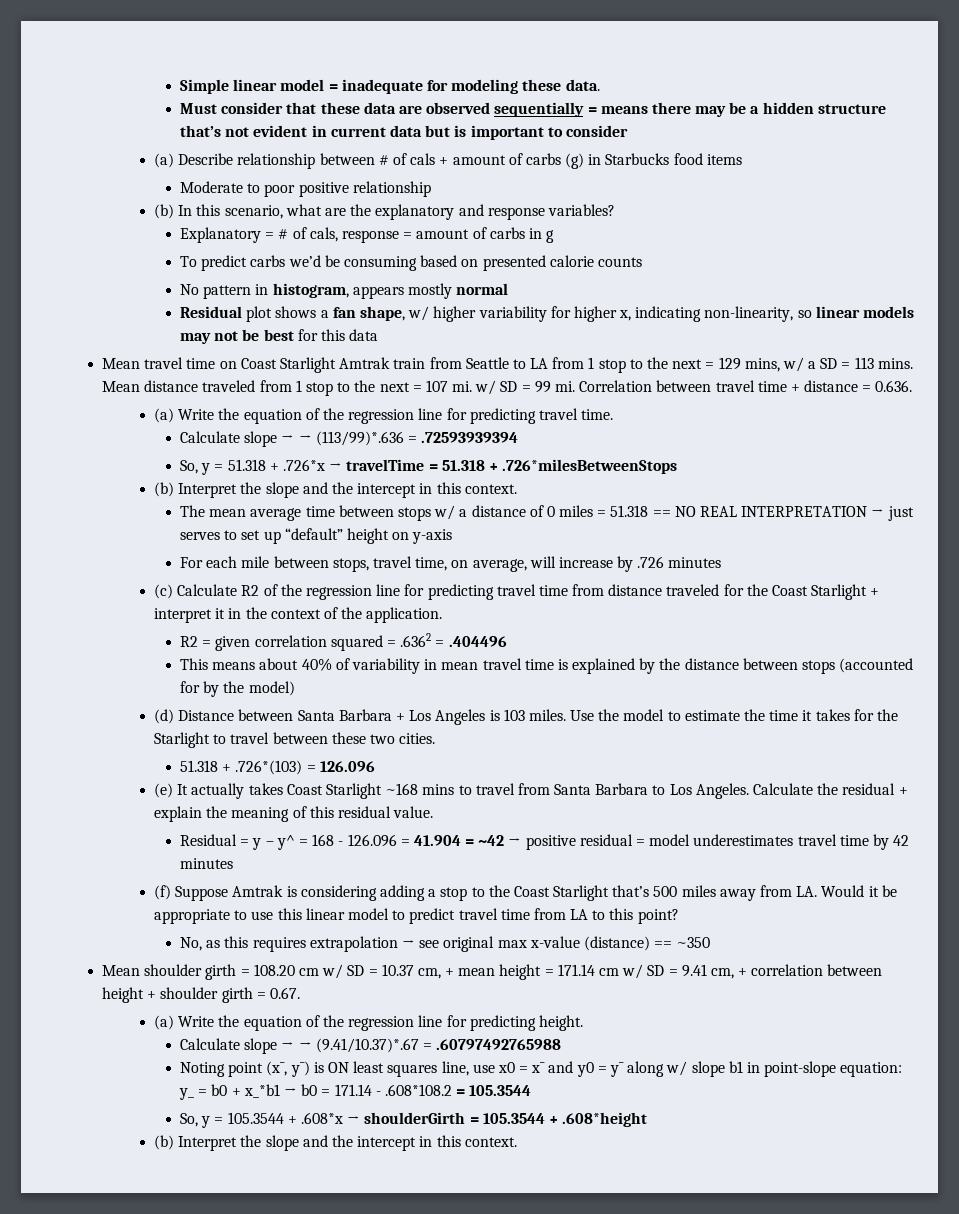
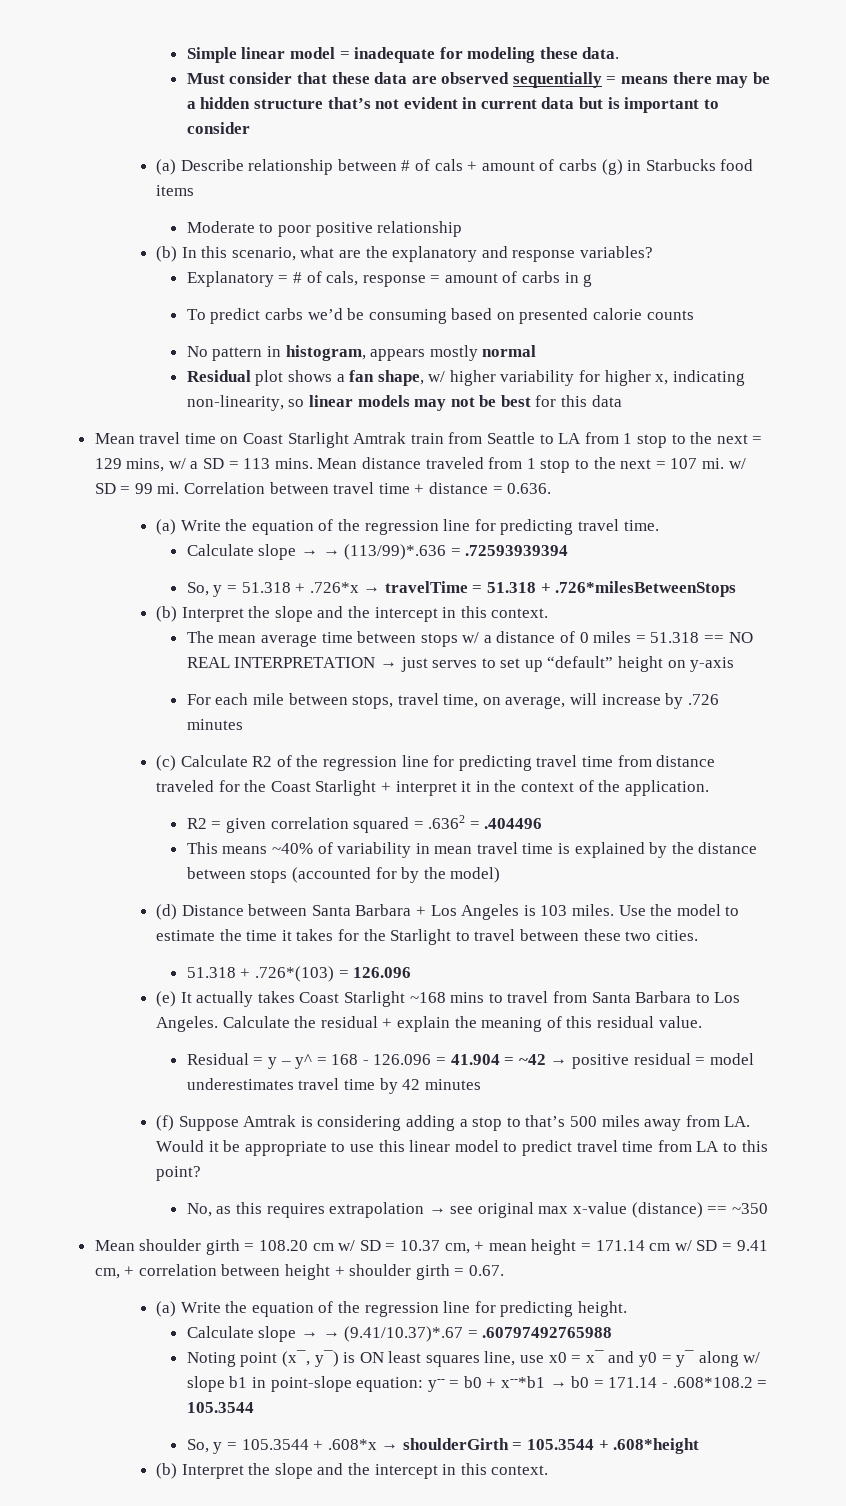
- This means about 40% of variability in mean travel time is explained by the distance between stops (accounted for by the model)
+ This means ~40% of variability in mean travel time is explained by the distance between stops (accounted for by the model)
- (f) Suppose Amtrak is considering adding a stop to the Coast Starlight that’s 500 miles away from LA. Would it be appropriate to use this linear model to predict travel time from LA to this point?
+ (f) Suppose Amtrak is considering adding a stop to that’s 500 miles away from LA. Would it be appropriate to use this linear model to predict travel time from LA to this point?
- Noting point (x¯, y¯) is ON least squares line, use x0 = x¯ and y0 = y¯ along w/ slope b1 in point-slope equation: y_ = b0 + x_*b1 → b0 = 171.14 - .608*108.2 = 105.3544
+ Noting point (x¯, y¯) is ON least squares line, use x0 = x¯ and y0 = y¯ along w/ slope b1 in point-slope equation: y-- = b0 + x--*b1 → b0 = 171.14 - .608*108.2 = 105.3544

